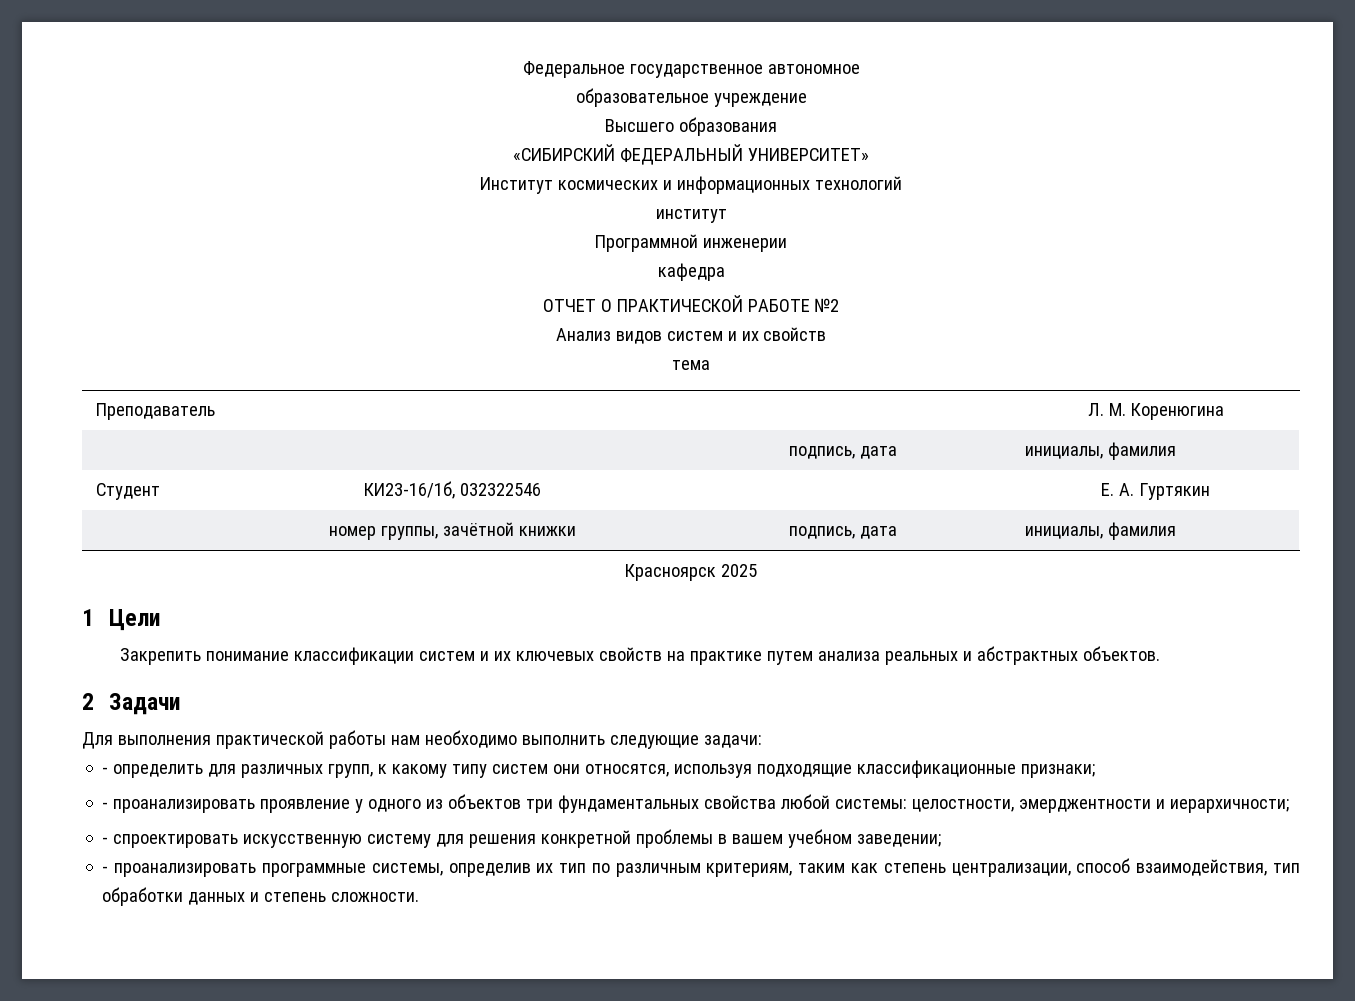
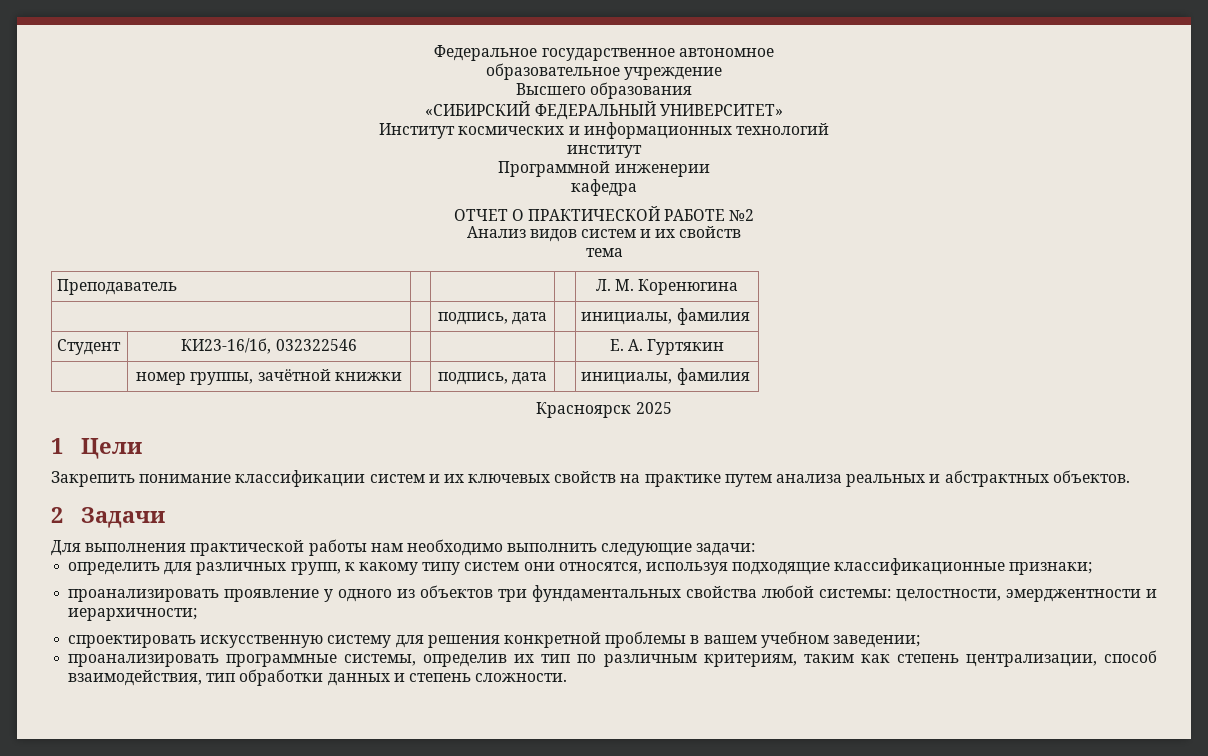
- - определить для различных групп, к какому типу систем они относятся, используя подходящие классификационные признаки;
+ определить для различных групп, к какому типу систем они относятся, используя подходящие классификационные признаки;
- - проанализировать проявление у одного из объектов три фундаментальных свойства любой системы: целостности, эмерджентности и иерархичности;
+ проанализировать проявление у одного из объектов три фундаментальных свойства любой системы: целостности, эмерджентности и иерархичности;
- - спроектировать искусственную систему для решения конкретной проблемы в вашем учебном заведении;
+ спроектировать искусственную систему для решения конкретной проблемы в вашем учебном заведении;
- - проанализировать программные системы, определив их тип по различным критериям, таким как степень централизации, способ взаимодействия, тип обработки данных и степень сложности.
+ проанализировать программные системы, определив их тип по различным критериям, таким как степень централизации, способ взаимодействия, тип обработки данных и степень сложности.

